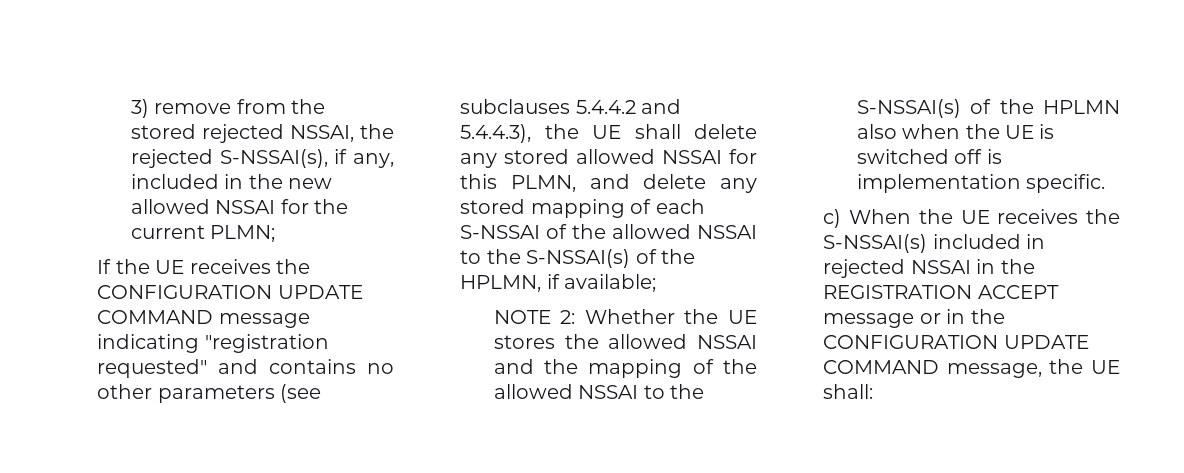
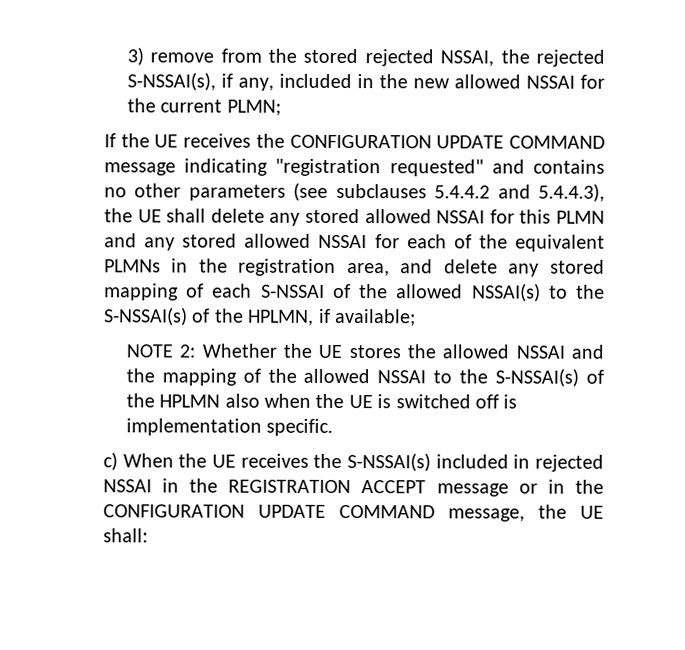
- If the UE receives the CONFIGURATION UPDATE COMMAND message indicating "registration requested" and contains no other parameters (see subclauses 5.4.4.2 and 5.4.4.3), the UE shall delete any stored allowed NSSAI for this PLMN, and delete any stored mapping of each S-NSSAI of the allowed NSSAI to the S-NSSAI(s) of the HPLMN, if available;
+ If the UE receives the CONFIGURATION UPDATE COMMAND message indicating "registration requested" and contains no other parameters (see subclauses 5.4.4.2 and 5.4.4.3), the UE shall delete any stored allowed NSSAI for this PLMN and any stored allowed NSSAI for each of the equivalent PLMNs in the registration area, and delete any stored mapping of each S-NSSAI of the allowed NSSAI(s) to the S-NSSAI(s) of the HPLMN, if available;

